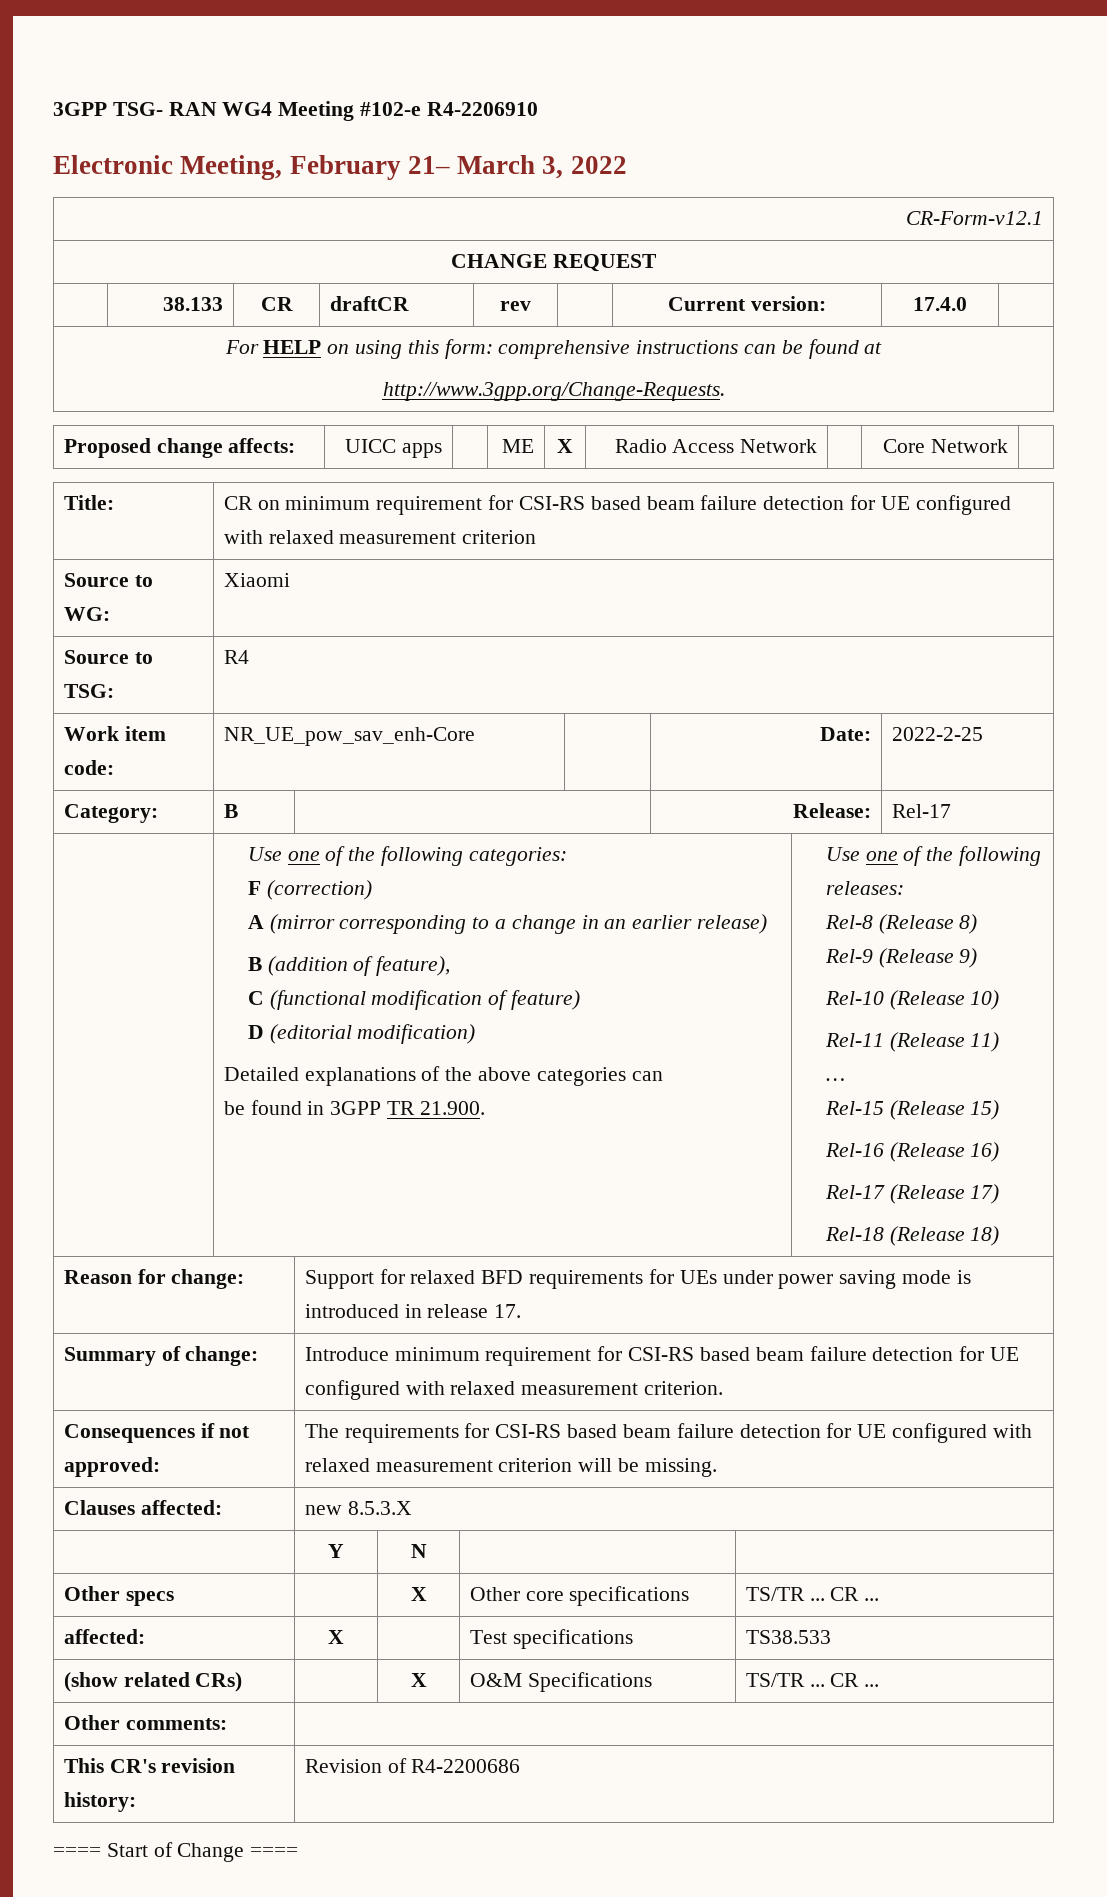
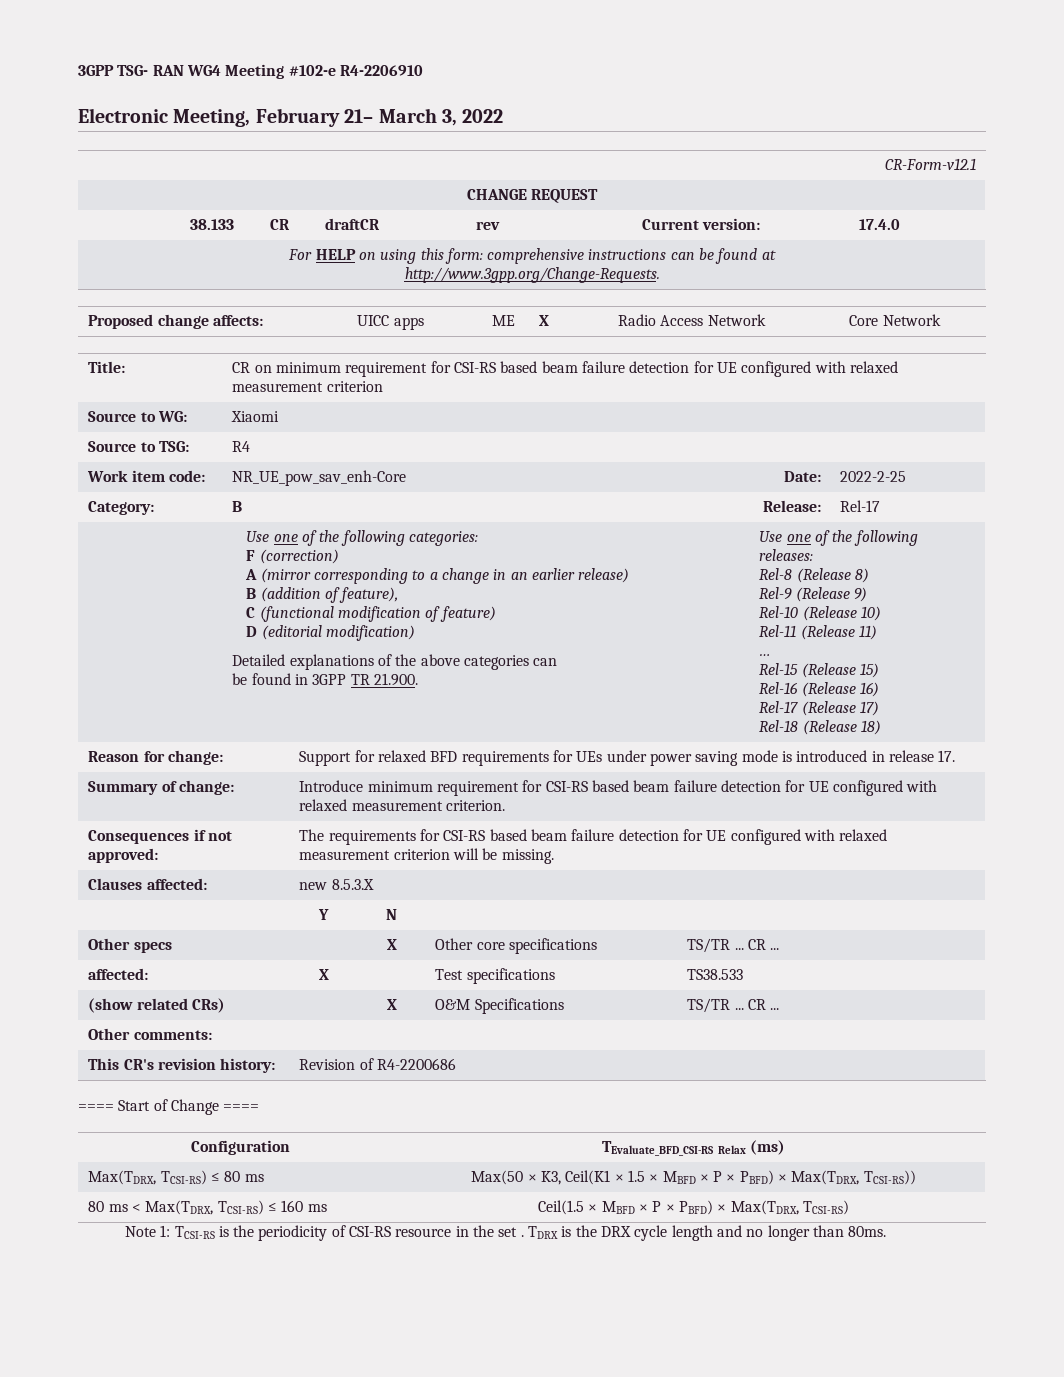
+ Configuration | TEvaluate_BFD_CSI-RS Relax (ms)
+ Max(TDRX, TCSI-RS) ≤ 80 ms | Max(50 × K3, Ceil(K1 × 1.5 × MBFD × P × PBFD) × Max(TDRX, TCSI-RS))
+ 80 ms < Max(TDRX, TCSI-RS) ≤ 160 ms | Ceil(1.5 × MBFD × P × PBFD) × Max(TDRX, TCSI-RS)
+ Note 1: TCSI-RS is the periodicity of CSI-RS resource in the set . TDRX is the DRX cycle length and no longer than 80ms.

